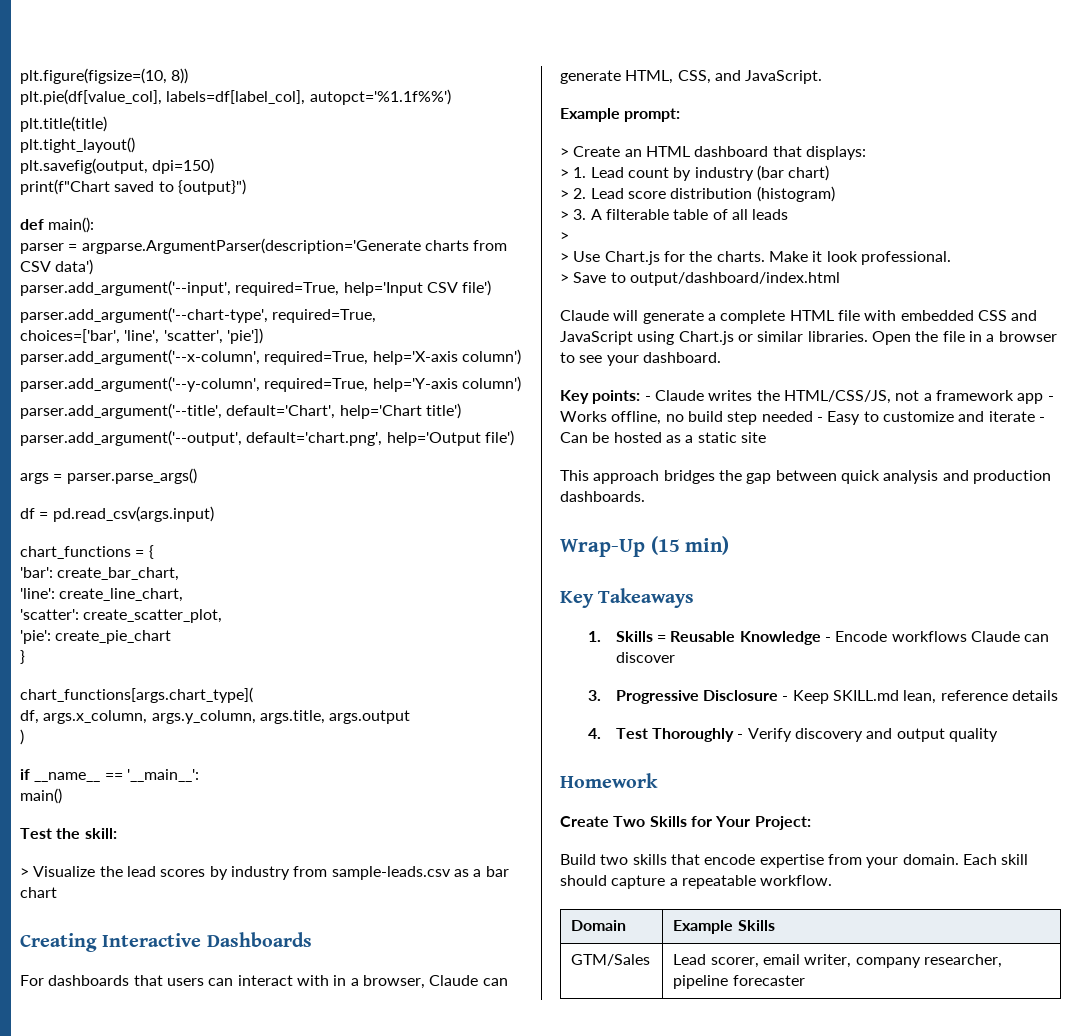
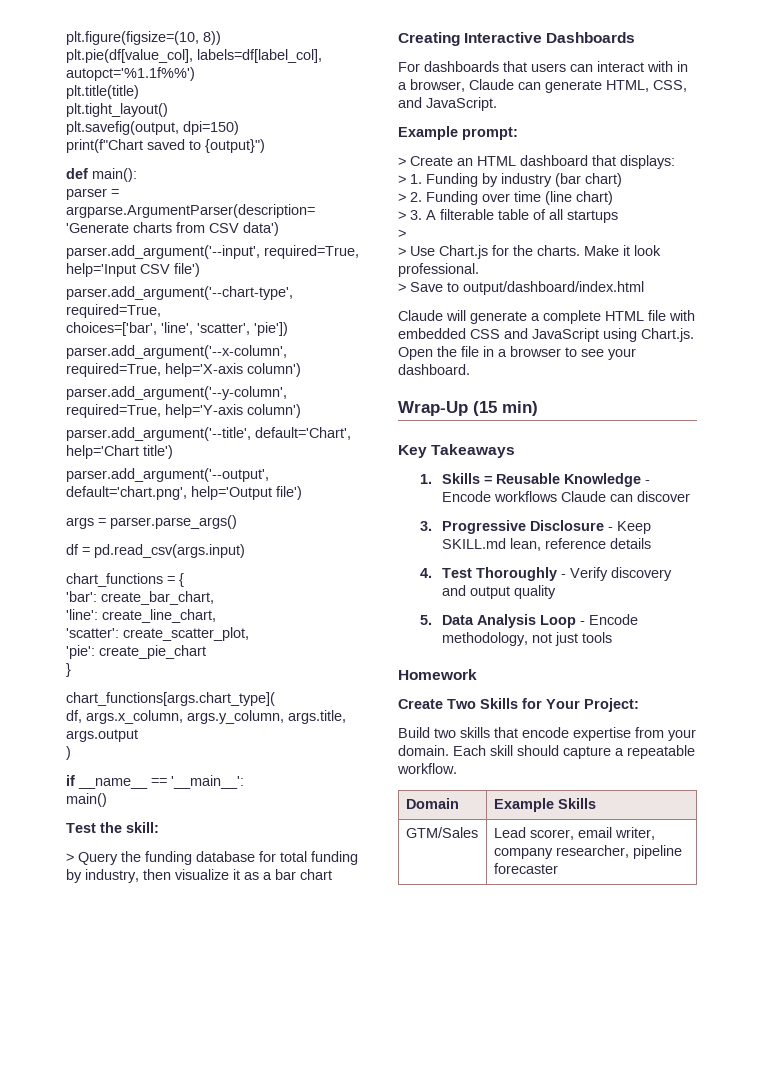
- > Visualize the lead scores by industry from sample-leads.csv as a bar chart
+ > Query the funding database for total funding by industry, then visualize it as a bar chart
- > 1. Lead count by industry (bar chart)
+ > 1. Funding by industry (bar chart)
- > 2. Lead score distribution (histogram)
+ > 2. Funding over time (line chart)
- > 3. A filterable table of all leads
+ > 3. A filterable table of all startups
- Claude will generate a complete HTML file with embedded CSS and JavaScript using Chart.js or similar libraries. Open the file in a browser to see your dashboard.
+ Claude will generate a complete HTML file with embedded CSS and JavaScript using Chart.js. Open the file in a browser to see your dashboard.
- Key points: - Claude writes the HTML/CSS/JS, not a framework app - Works offline, no build step needed - Easy to customize and iterate - Can be hosted as a static site
- This approach bridges the gap between quick analysis and production dashboards.
+ 5. Data Analysis Loop - Encode methodology, not just tools

